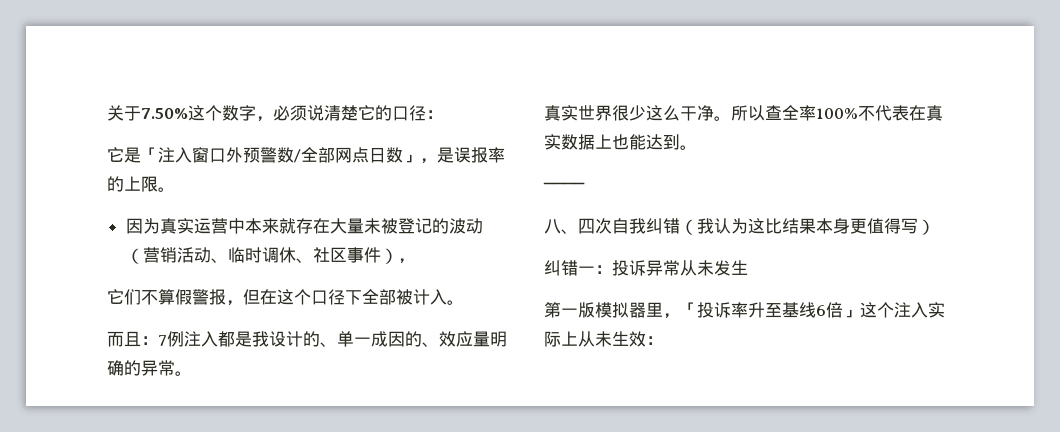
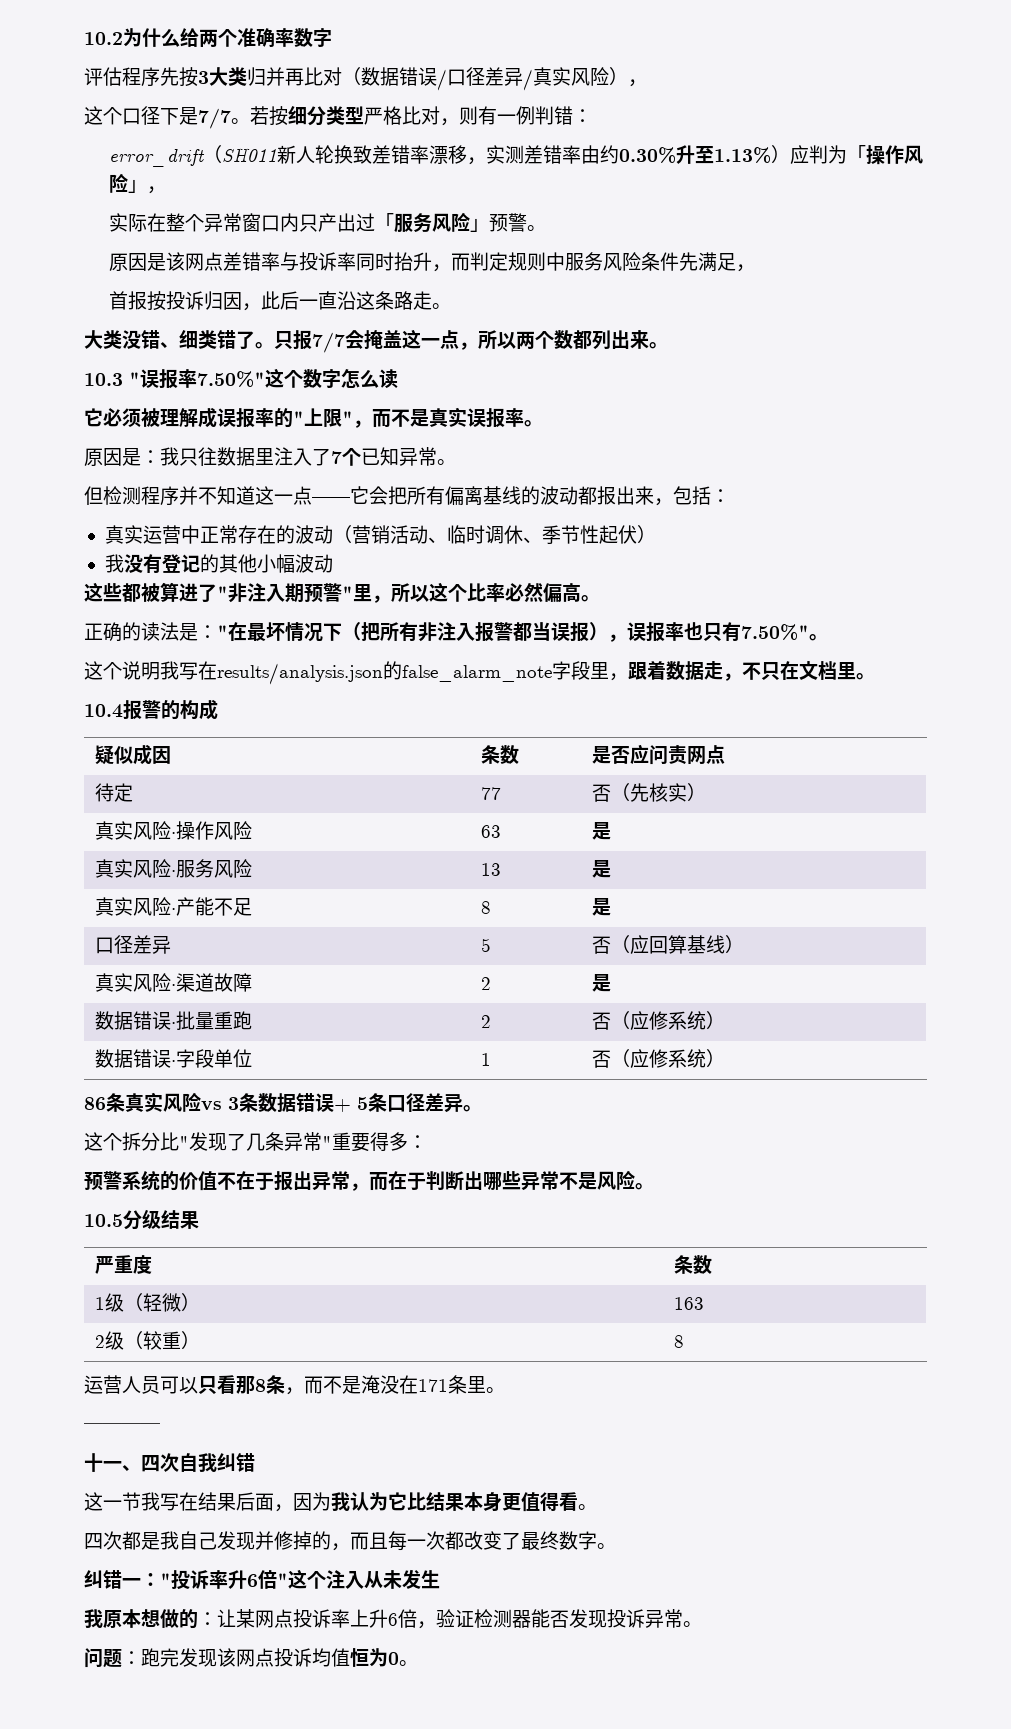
- 关于7.50%这个数字，必须说清楚它的口径：
- 它是「注入窗口外预警数/全部网点日数」，是误报率的上限。
- 因为真实运营中本来就存在大量未被登记的波动（营销活动、临时调休、社区事件），
- 它们不算假警报，但在这个口径下全部被计入。
- 而且：7例注入都是我设计的、单一成因的、效应量明确的异常。
- 真实世界很少这么干净。所以查全率100%不代表在真实数据上也能达到。
+ 10.2为什么给两个准确率数字
+ 评估程序先按3大类归并再比对（数据错误/口径差异/真实风险），
+ 这个口径下是7/7。若按细分类型严格比对，则有一例判错：
+ error_drift（SH011新人轮换致差错率漂移，实测差错率由约0.30%升至1.13%）应判为「操作风险」，
+ 实际在整个异常窗口内只产出过「服务风险」预警。
+ 原因是该网点差错率与投诉率同时抬升，而判定规则中服务风险条件先满足，
+ 首报按投诉归因，此后一直沿这条路走。
+ 大类没错、细类错了。只报7/7会掩盖这一点，所以两个数都列出来。
+ 10.3 "误报率7.50%"这个数字怎么读
+ 它必须被理解成误报率的"上限"，而不是真实误报率。
+ 原因是：我只往数据里注入了7个已知异常。
+ 但检测程序并不知道这一点——它会把所有偏离基线的波动都报出来，包括：
+ 真实运营中正常存在的波动（营销活动、临时调休、季节性起伏）
+ 我没有登记的其他小幅波动
+ 这些都被算进了"非注入期预警"里，所以这个比率必然偏高。
+ 正确的读法是："在最坏情况下（把所有非注入报警都当误报），误报率也只有7.50%"。
+ 这个说明我写在results/analysis.json的false_alarm_note字段里，跟着数据走，不只在文档里。
+ 10.4报警的构成
+ 疑似成因 | 条数 | 是否应问责网点
+ 待定 | 77 | 否（先核实）
+ 真实风险·操作风险 | 63 | 是
+ 真实风险·服务风险 | 13 | 是
+ 真实风险·产能不足 | 8 | 是
+ 口径差异 | 5 | 否（应回算基线）
+ 真实风险·渠道故障 | 2 | 是
+ 数据错误·批量重跑 | 2 | 否（应修系统）
+ 数据错误·字段单位 | 1 | 否（应修系统）
+ 86条真实风险vs 3条数据错误+ 5条口径差异。
+ 这个拆分比"发现了几条异常"重要得多：
+ 预警系统的价值不在于报出异常，而在于判断出哪些异常不是风险。
+ 10.5分级结果
+ 严重度 | 条数
+ 1级（轻微） | 163
+ 2级（较重） | 8
+ 运营人员可以只看那8条，而不是淹没在171条里。
- 八、四次自我纠错（我认为这比结果本身更值得写）
- 纠错一：投诉异常从未发生
- 第一版模拟器里，「投诉率升至基线6倍」这个注入实际上从未生效：
+ 十一、四次自我纠错
+ 这一节我写在结果后面，因为我认为它比结果本身更值得看。
+ 四次都是我自己发现并修掉的，而且每一次都改变了最终数字。
+ 纠错一："投诉率升6倍"这个注入从未发生
+ 我原本想做的：让某网点投诉率上升6倍，验证检测器能否发现投诉异常。
+ 问题：跑完发现该网点投诉均值恒为0。

